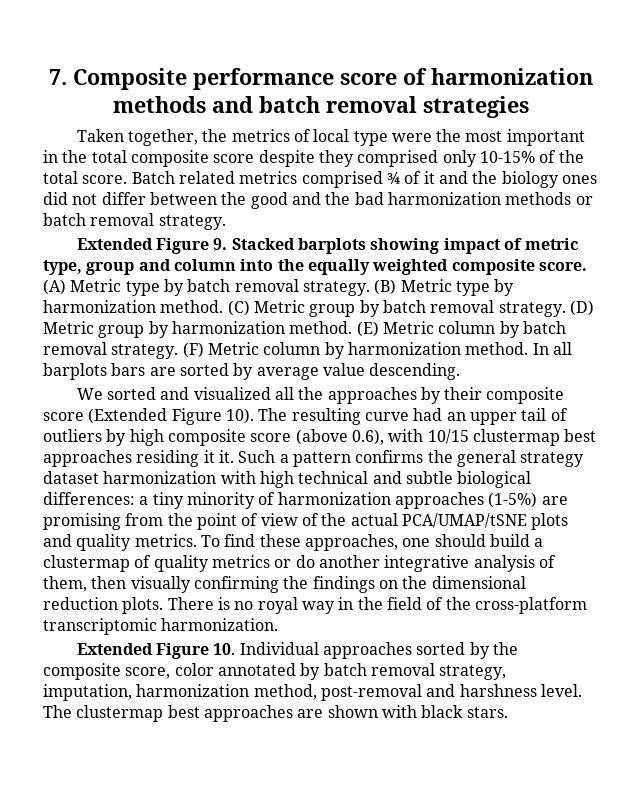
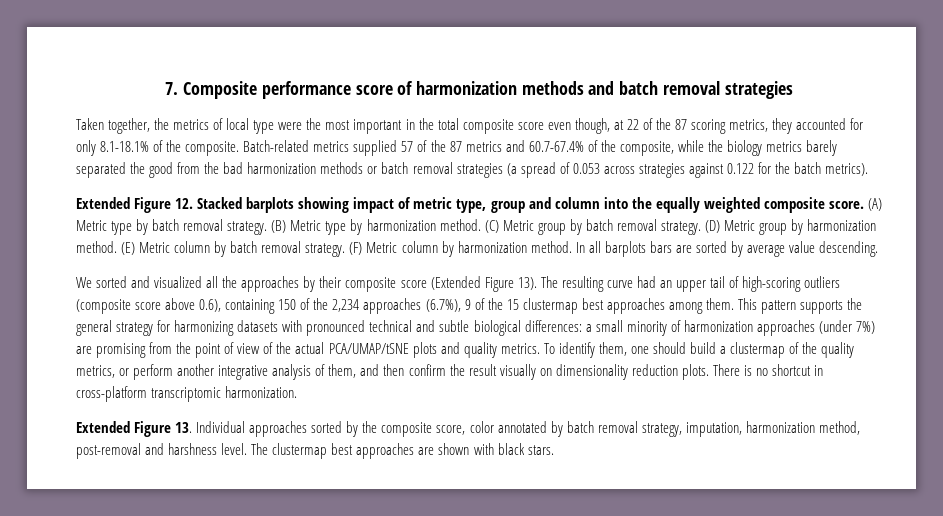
- Taken together, the metrics of local type were the most important in the total composite score despite they comprised only 10-15% of the total score. Batch related metrics comprised ¾ of it and the biology ones did not differ between the good and the bad harmonization methods or batch removal strategy.
- Extended Figure 9. Stacked barplots showing impact of metric type, group and column into the equally weighted composite score.
+ Taken together, the metrics of local type were the most important in the total composite score even though, at 22 of the 87 scoring metrics, they accounted for only 8.1-18.1% of the composite. Batch-related metrics supplied 57 of the 87 metrics and 60.7-67.4% of the composite, while the biology metrics barely separated the good from the bad harmonization methods or batch removal strategies (a spread of 0.053 across strategies against 0.122 for the batch metrics).
+ Extended Figure 12. Stacked barplots showing impact of metric type, group and column into the equally weighted composite score.
- We sorted and visualized all the approaches by their composite score (Extended Figure 10).
+ We sorted and visualized all the approaches by their composite score (Extended Figure 13).
- The resulting curve had an upper tail of outliers by high composite score (above 0.6), with 10/15 clustermap best approaches residing it it. Such a pattern confirms the general strategy dataset harmonization with high technical and subtle biological differences: a tiny minority of harmonization approaches (1-5%) are promising from the point of view of the actual PCA/UMAP/tSNE plots and quality metrics.
+ The resulting curve had an upper tail of high-scoring outliers (composite score above 0.6), containing 150 of the 2,234 approaches (6.7%), 9 of the 15 clustermap best approaches among them. This pattern supports the general strategy for harmonizing datasets with pronounced technical and subtle biological differences: a small minority of harmonization approaches (under 7%) are promising from the point of view of the actual PCA/UMAP/tSNE plots and quality metrics.
- To find these approaches, one should build a clustermap of quality metrics or do another integrative analysis of them, then visually confirming the findings on the dimensional reduction plots.
+ To identify them, one should build a clustermap of the quality metrics, or perform another integrative analysis of them, and then confirm the result visually on dimensionality reduction plots.
- There is no royal way in the field of the cross-platform transcriptomic harmonization.
+ There is no shortcut in cross-platform transcriptomic harmonization.
- Extended Figure 10. Individual approaches sorted by the composite score, color annotated by batch removal strategy, imputation, harmonization method, post-removal and harshness level.
+ Extended Figure 13. Individual approaches sorted by the composite score, color annotated by batch removal strategy, imputation, harmonization method, post-removal and harshness level.

